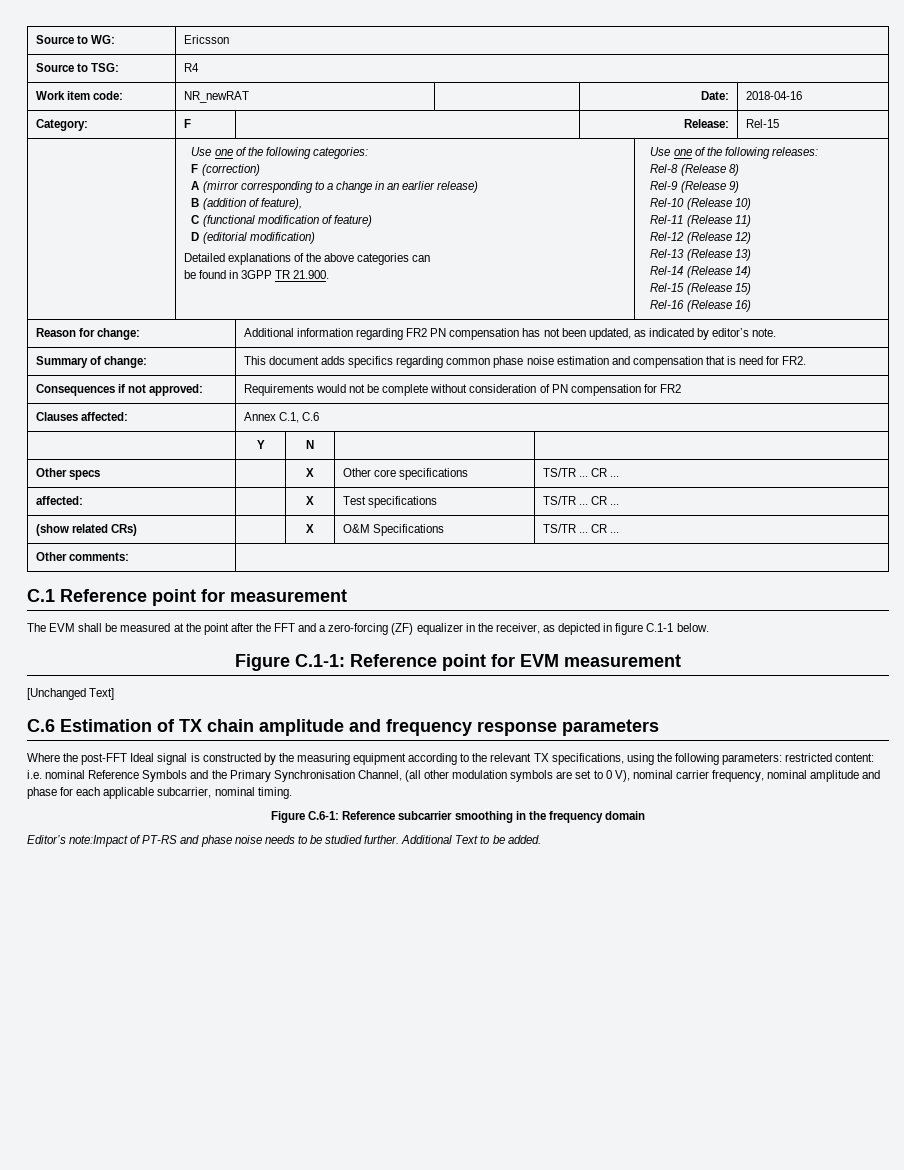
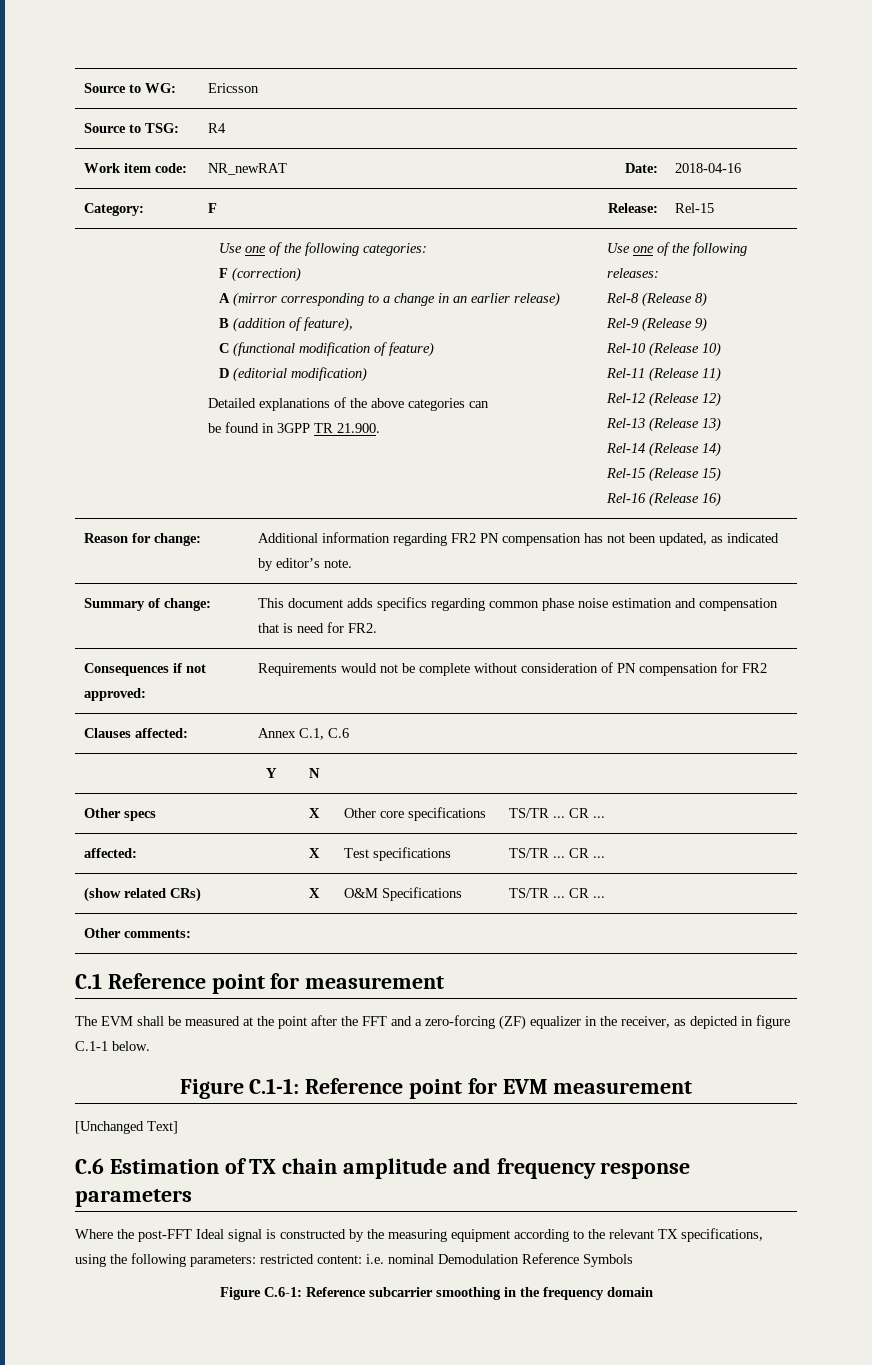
- Where the post-FFT Ideal signal is constructed by the measuring equipment according to the relevant TX specifications, using the following parameters: restricted content: i.e. nominal Reference Symbols and the Primary Synchronisation Channel, (all other modulation symbols are set to 0 V), nominal carrier frequency, nominal amplitude and phase for each applicable subcarrier, nominal timing.
+ Where the post-FFT Ideal signal is constructed by the measuring equipment according to the relevant TX specifications, using the following parameters: restricted content: i.e. nominal Demodulation Reference Symbols
- Editor’s note:Impact of PT-RS and phase noise needs to be studied further. Additional Text to be added.

